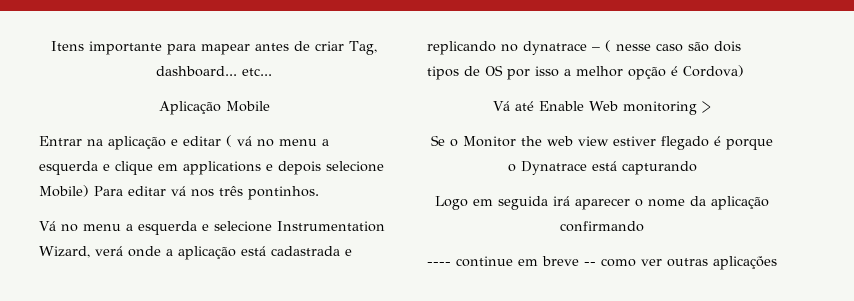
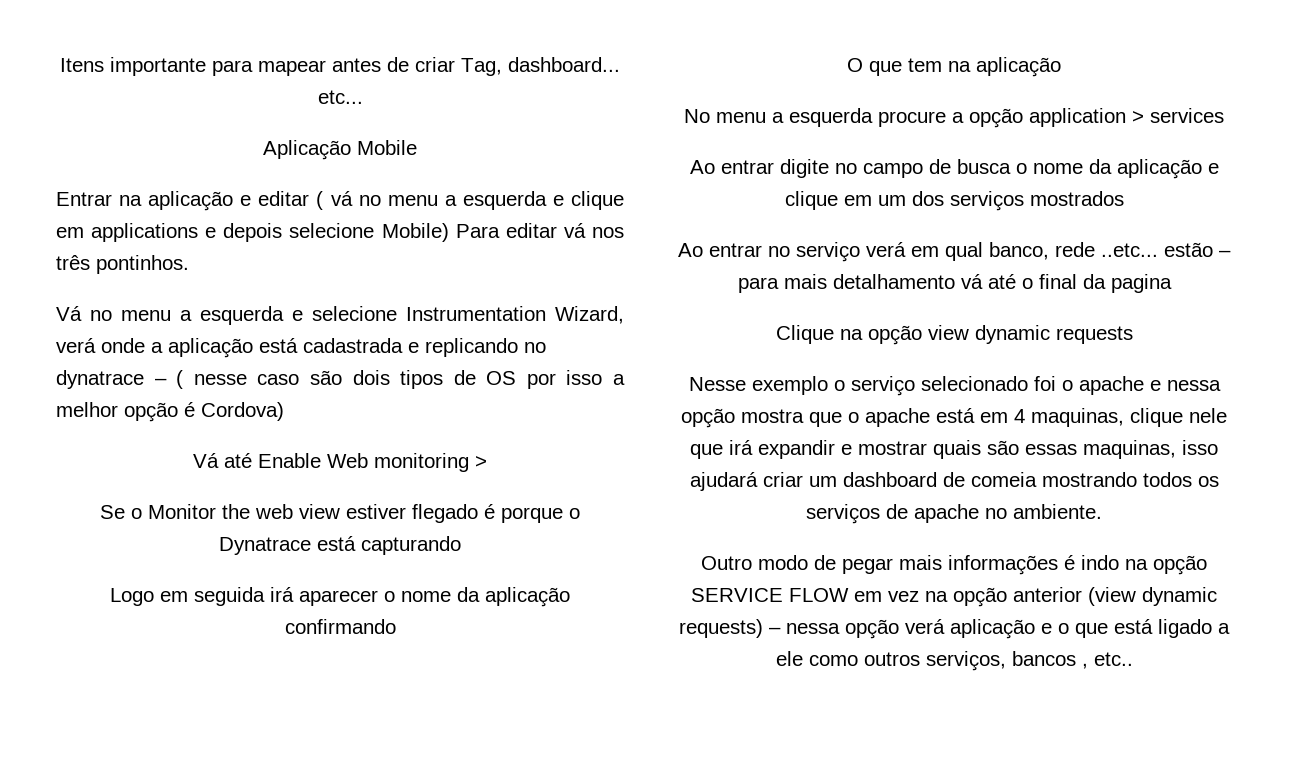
- ---- continue em breve -- como ver outras aplicações
+ O que tem na aplicação
+ No menu a esquerda procure a opção application > services
+ Ao entrar digite no campo de busca o nome da aplicação e clique em um dos serviços mostrados
+ Ao entrar no serviço verá em qual banco, rede ..etc... estão – para mais detalhamento vá até o final da pagina
+ Clique na opção view dynamic requests
+ Nesse exemplo o serviço selecionado foi o apache e nessa opção mostra que o apache está em 4 maquinas, clique nele que irá expandir e mostrar quais são essas maquinas, isso ajudará criar um dashboard de comeia mostrando todos os serviços de apache no ambiente.
+ Outro modo de pegar mais informações é indo na opção SERVICE FLOW em vez na opção anterior (view dynamic requests) – nessa opção verá aplicação e o que está ligado a ele como outros serviços, bancos , etc..

